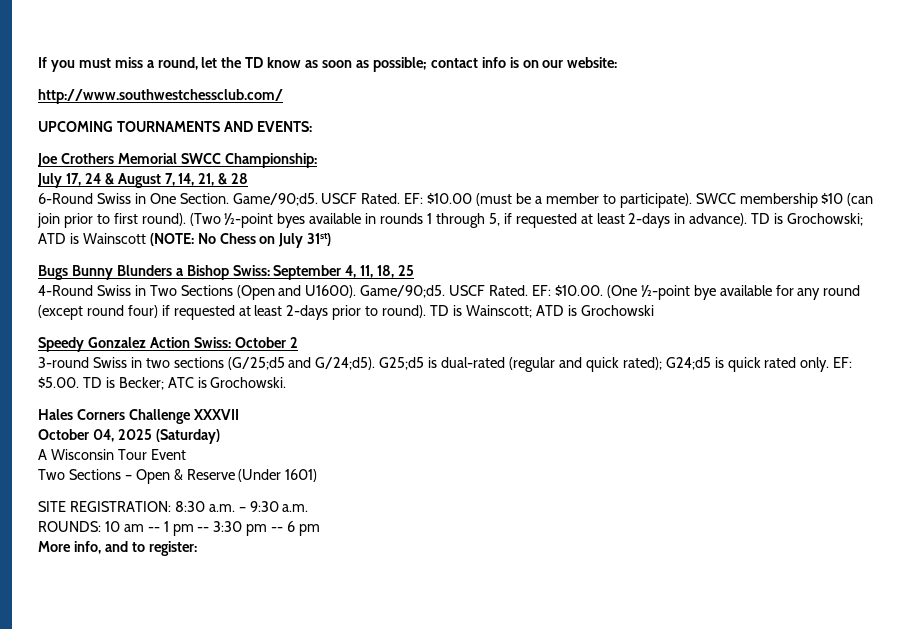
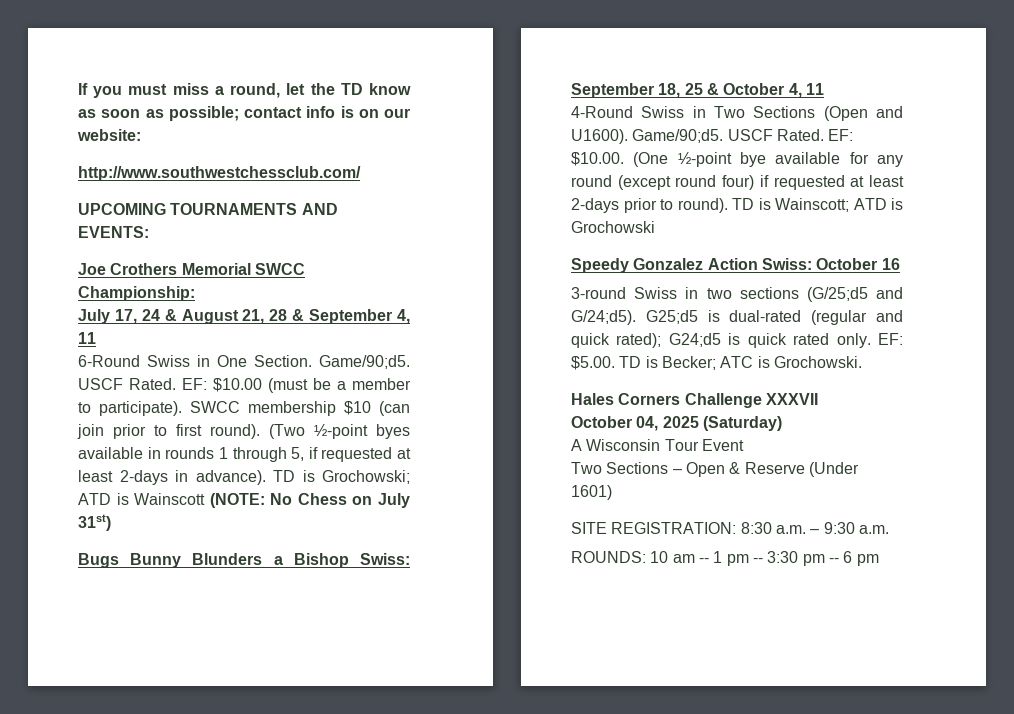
- July 17, 24 & August 7, 14, 21, & 28
+ July 17, 24 & August 21, 28 & September 4, 11
- Bugs Bunny Blunders a Bishop Swiss: September 4, 11, 18, 25
+ Bugs Bunny Blunders a Bishop Swiss: September 18, 25 & October 4, 11
- Speedy Gonzalez Action Swiss: October 2
+ Speedy Gonzalez Action Swiss: October 16
- More info, and to register:

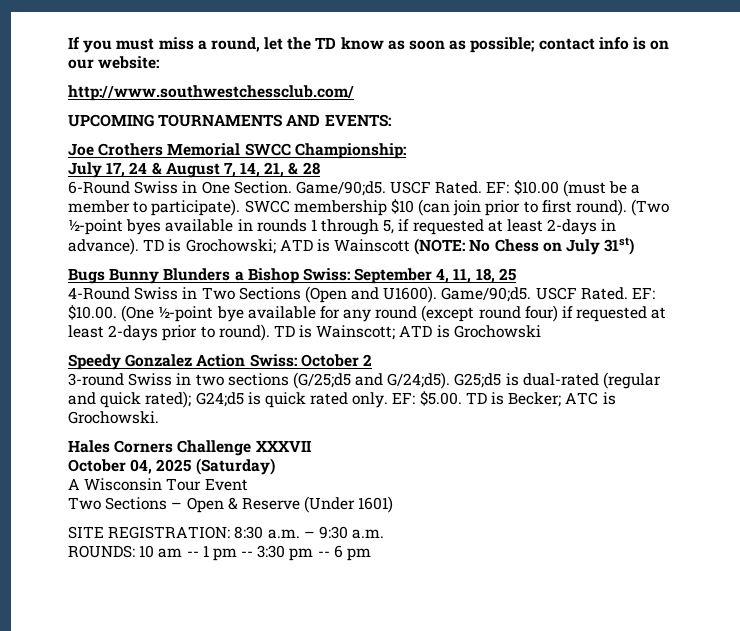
- July 17, 24 & August 21, 28 & September 4, 11
+ July 17, 24 & August 7, 14, 21, & 28
- Bugs Bunny Blunders a Bishop Swiss: September 18, 25 & October 4, 11
+ Bugs Bunny Blunders a Bishop Swiss: September 4, 11, 18, 25
- Speedy Gonzalez Action Swiss: October 16
+ Speedy Gonzalez Action Swiss: October 2

